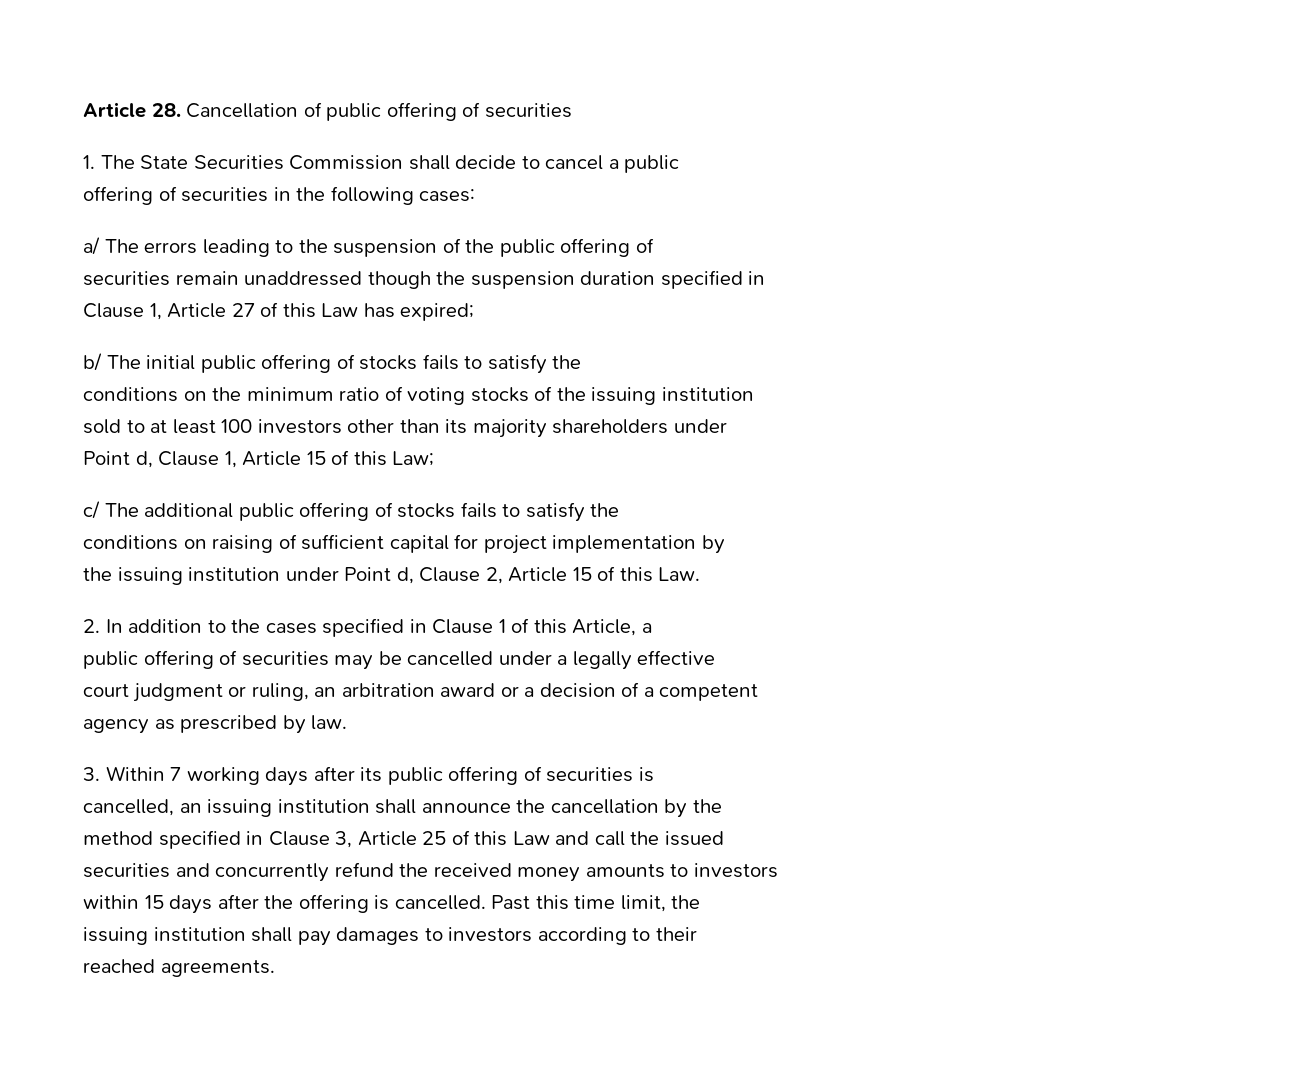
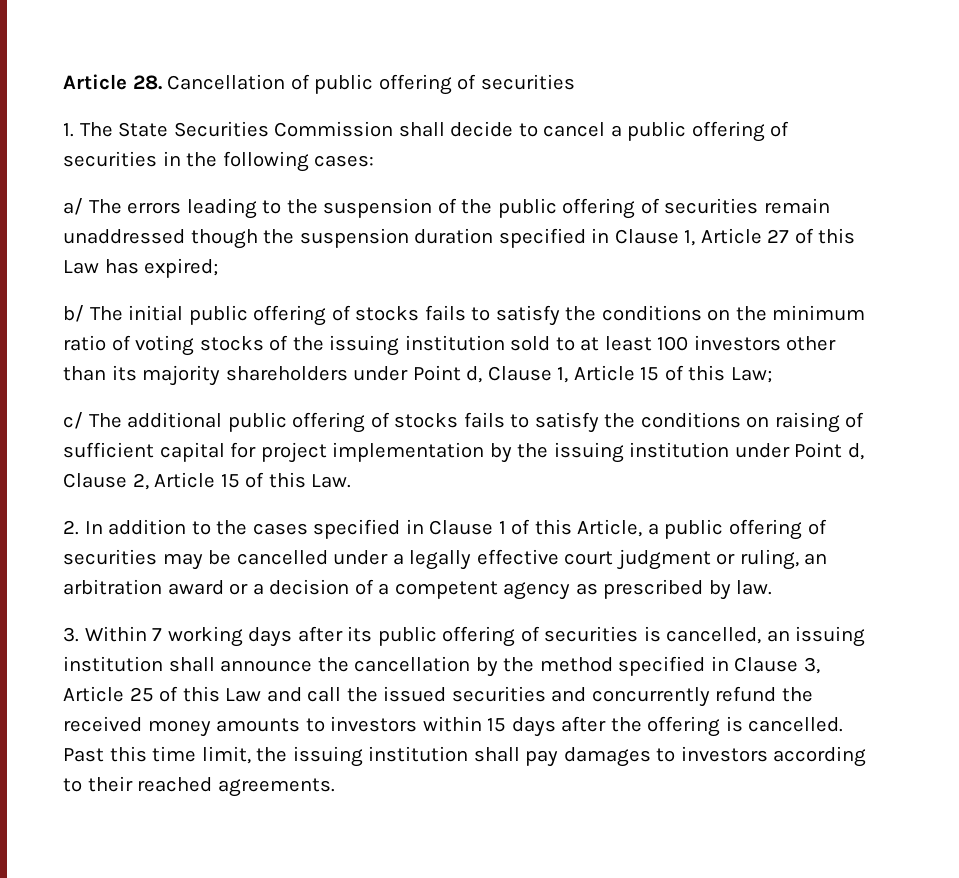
- 1. The State Securities Commission shall decide to cancel a public
- offering of securities in the following cases:
+ 1. The State Securities Commission shall decide to cancel a public offering of securities in the following cases:
- a/ The errors leading to the suspension of the public offering of
- securities remain unaddressed though the suspension duration specified in
- Clause 1, Article 27 of this Law has expired;
+ a/ The errors leading to the suspension of the public offering of securities remain unaddressed though the suspension duration specified in Clause 1, Article 27 of this Law has expired;
- b/ The initial public offering of stocks fails to satisfy the
- conditions on the minimum ratio of voting stocks of the issuing institution
- sold to at least 100 investors other than its majority shareholders under
- Point d, Clause 1, Article 15 of this Law;
+ b/ The initial public offering of stocks fails to satisfy the conditions on the minimum ratio of voting stocks of the issuing institution sold to at least 100 investors other than its majority shareholders under Point d, Clause 1, Article 15 of this Law;
- c/ The additional public offering of stocks fails to satisfy the
- conditions on raising of sufficient capital for project implementation by
- the issuing institution under Point d, Clause 2, Article 15 of this Law.
+ c/ The additional public offering of stocks fails to satisfy the conditions on raising of sufficient capital for project implementation by the issuing institution under Point d, Clause 2, Article 15 of this Law.
- 2. In addition to the cases specified in Clause 1 of this Article, a
- public offering of securities may be cancelled under a legally effective
- court judgment or ruling, an arbitration award or a decision of a competent
- agency as prescribed by law.
+ 2. In addition to the cases specified in Clause 1 of this Article, a public offering of securities may be cancelled under a legally effective court judgment or ruling, an arbitration award or a decision of a competent agency as prescribed by law.
- 3. Within 7 working days after its public offering of securities is
- cancelled, an issuing institution shall announce the cancellation by the
- method specified in Clause 3, Article 25 of this Law and call the issued
- securities and concurrently refund the received money amounts to investors
- within 15 days after the offering is cancelled.
+ 3. Within 7 working days after its public offering of securities is cancelled, an issuing institution shall announce the cancellation by the method specified in Clause 3, Article 25 of this Law and call the issued securities and concurrently refund the received money amounts to investors within 15 days after the offering is cancelled.
- Past this time limit, the
- issuing institution shall pay damages to investors according to their
- reached agreements.
+ Past this time limit, the issuing institution shall pay damages to investors according to their reached agreements.

